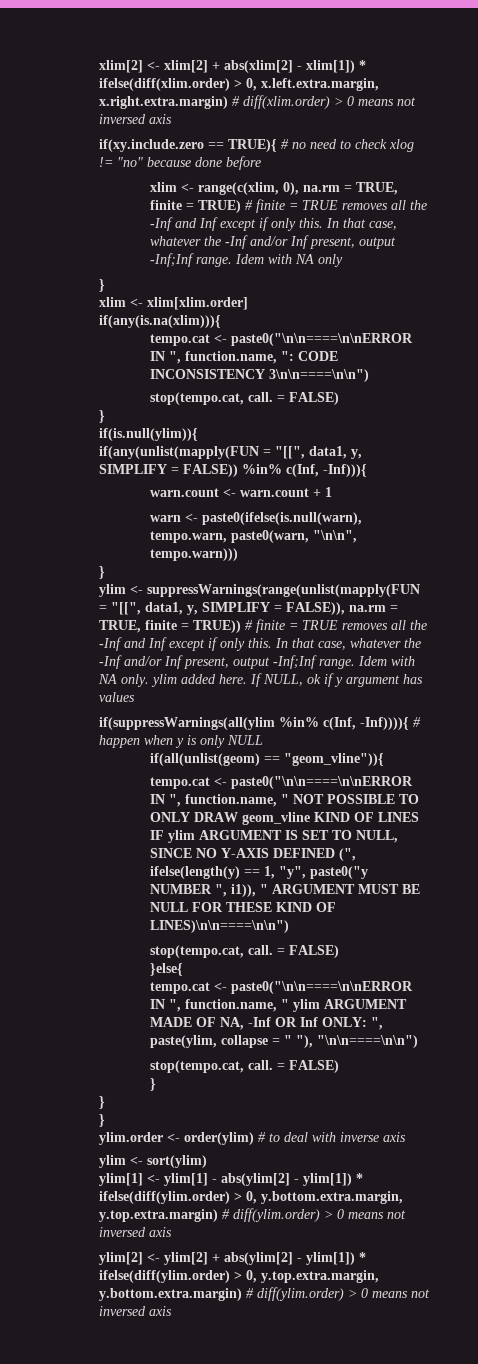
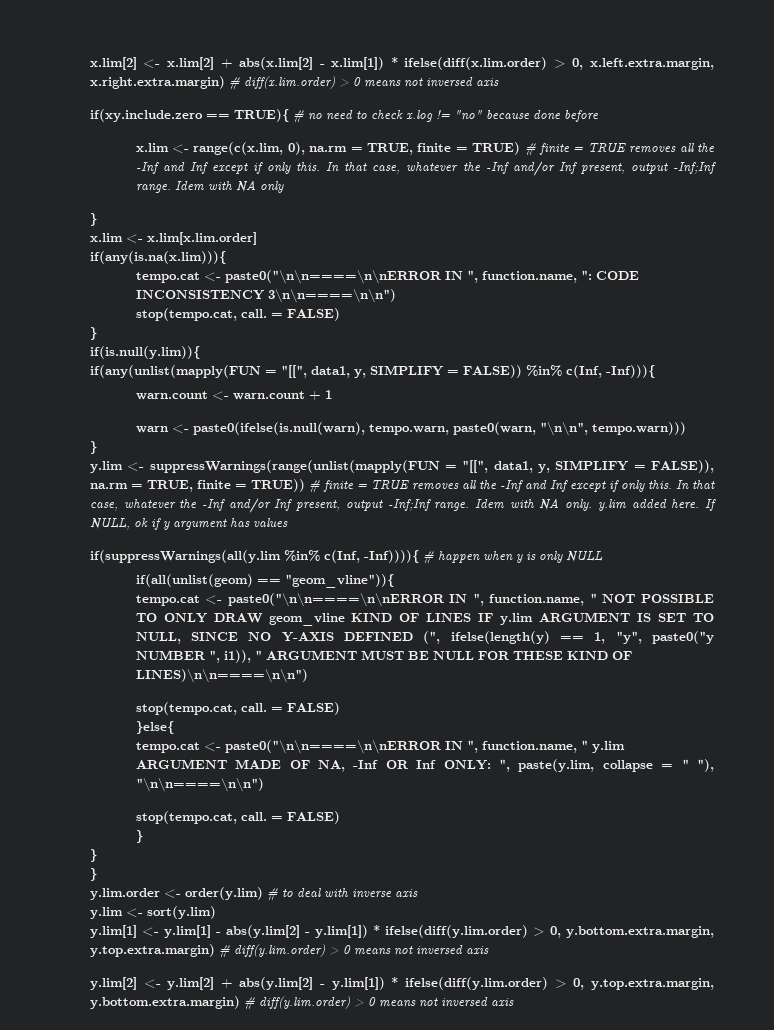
- xlim[2] <- xlim[2] + abs(xlim[2] - xlim[1]) * ifelse(diff(xlim.order) > 0, x.left.extra.margin, x.right.extra.margin) # diff(xlim.order) > 0 means not inversed axis
+ x.lim[2] <- x.lim[2] + abs(x.lim[2] - x.lim[1]) * ifelse(diff(x.lim.order) > 0, x.left.extra.margin, x.right.extra.margin) # diff(x.lim.order) > 0 means not inversed axis
- if(xy.include.zero == TRUE){ # no need to check xlog != "no" because done before
+ if(xy.include.zero == TRUE){ # no need to check x.log != "no" because done before
- xlim <- range(c(xlim, 0), na.rm = TRUE, finite = TRUE) # finite = TRUE removes all the -Inf and Inf except if only this.
+ x.lim <- range(c(x.lim, 0), na.rm = TRUE, finite = TRUE) # finite = TRUE removes all the -Inf and Inf except if only this.
- xlim <- xlim[xlim.order]
- if(any(is.na(xlim))){
+ x.lim <- x.lim[x.lim.order]
+ if(any(is.na(x.lim))){
- if(is.null(ylim)){
+ if(is.null(y.lim)){
- ylim <- suppressWarnings(range(unlist(mapply(FUN = "[[", data1, y, SIMPLIFY = FALSE)), na.rm = TRUE, finite = TRUE)) # finite = TRUE removes all the -Inf and Inf except if only this.
+ y.lim <- suppressWarnings(range(unlist(mapply(FUN = "[[", data1, y, SIMPLIFY = FALSE)), na.rm = TRUE, finite = TRUE)) # finite = TRUE removes all the -Inf and Inf except if only this.
- Idem with NA only. ylim added here.
+ Idem with NA only. y.lim added here.
- if(suppressWarnings(all(ylim %in% c(Inf, -Inf)))){ # happen when y is only NULL
+ if(suppressWarnings(all(y.lim %in% c(Inf, -Inf)))){ # happen when y is only NULL
- tempo.cat <- paste0("\n\n====\n\nERROR IN ", function.name, " NOT POSSIBLE TO ONLY DRAW geom_vline KIND OF LINES IF ylim ARGUMENT IS SET TO NULL, SINCE NO Y-AXIS DEFINED (", ifelse(length(y) == 1, "y", paste0("y NUMBER ", i1)), " ARGUMENT MUST BE NULL FOR THESE KIND OF LINES)\n\n====\n\n")
+ tempo.cat <- paste0("\n\n====\n\nERROR IN ", function.name, " NOT POSSIBLE TO ONLY DRAW geom_vline KIND OF LINES IF y.lim ARGUMENT IS SET TO NULL, SINCE NO Y-AXIS DEFINED (", ifelse(length(y) == 1, "y", paste0("y NUMBER ", i1)), " ARGUMENT MUST BE NULL FOR THESE KIND OF LINES)\n\n====\n\n")
- tempo.cat <- paste0("\n\n====\n\nERROR IN ", function.name, " ylim ARGUMENT MADE OF NA, -Inf OR Inf ONLY: ", paste(ylim, collapse = " "), "\n\n====\n\n")
+ tempo.cat <- paste0("\n\n====\n\nERROR IN ", function.name, " y.lim ARGUMENT MADE OF NA, -Inf OR Inf ONLY: ", paste(y.lim, collapse = " "), "\n\n====\n\n")
- ylim.order <- order(ylim) # to deal with inverse axis
+ y.lim.order <- order(y.lim) # to deal with inverse axis
- ylim <- sort(ylim)
- ylim[1] <- ylim[1] - abs(ylim[2] - ylim[1]) * ifelse(diff(ylim.order) > 0, y.bottom.extra.margin, y.top.extra.margin) # diff(ylim.order) > 0 means not inversed axis
- ylim[2] <- ylim[2] + abs(ylim[2] - ylim[1]) * ifelse(diff(ylim.order) > 0, y.top.extra.margin, y.bottom.extra.margin) # diff(ylim.order) > 0 means not inversed axis
+ y.lim <- sort(y.lim)
+ y.lim[1] <- y.lim[1] - abs(y.lim[2] - y.lim[1]) * ifelse(diff(y.lim.order) > 0, y.bottom.extra.margin, y.top.extra.margin) # diff(y.lim.order) > 0 means not inversed axis
+ y.lim[2] <- y.lim[2] + abs(y.lim[2] - y.lim[1]) * ifelse(diff(y.lim.order) > 0, y.top.extra.margin, y.bottom.extra.margin) # diff(y.lim.order) > 0 means not inversed axis

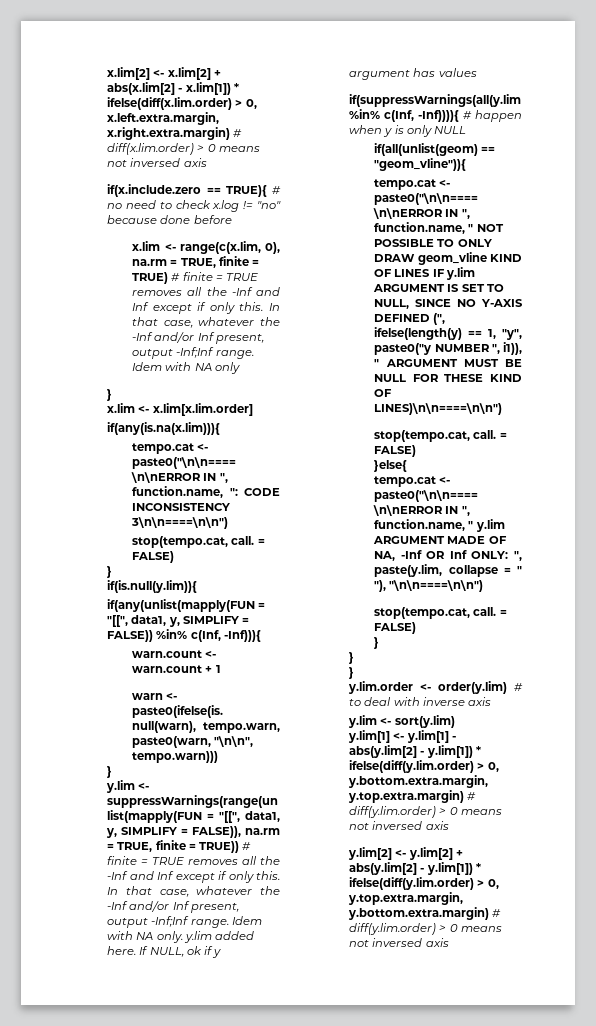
- if(xy.include.zero == TRUE){ # no need to check x.log != "no" because done before
+ if(x.include.zero == TRUE){ # no need to check x.log != "no" because done before

